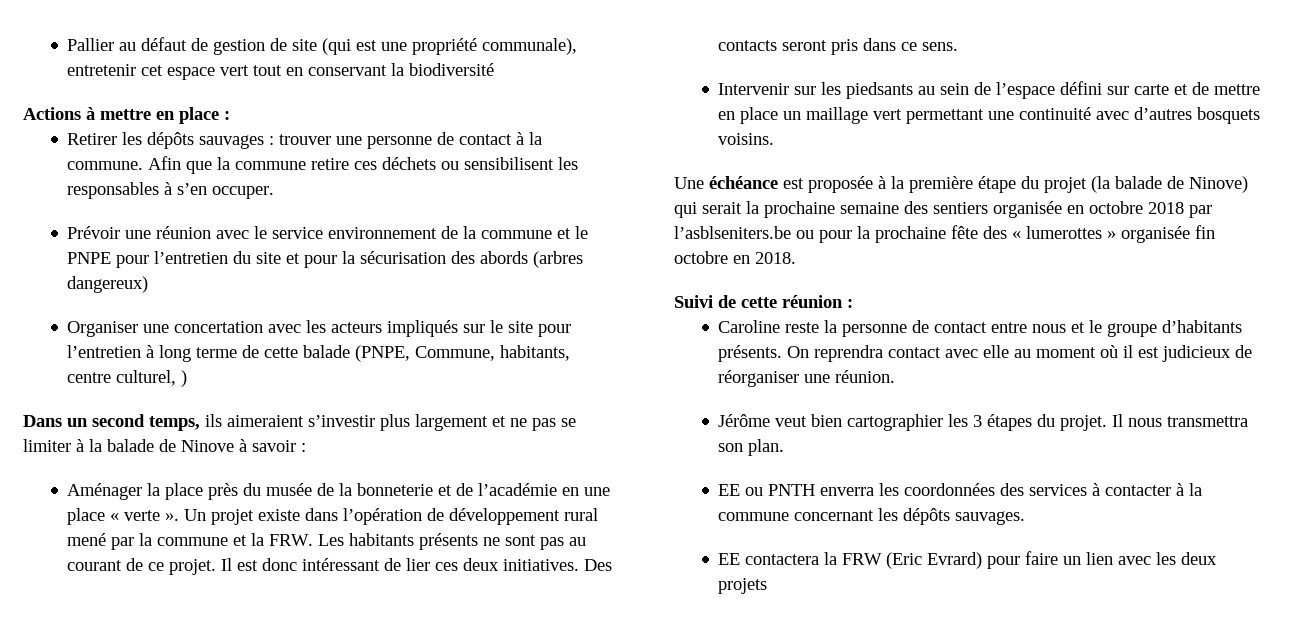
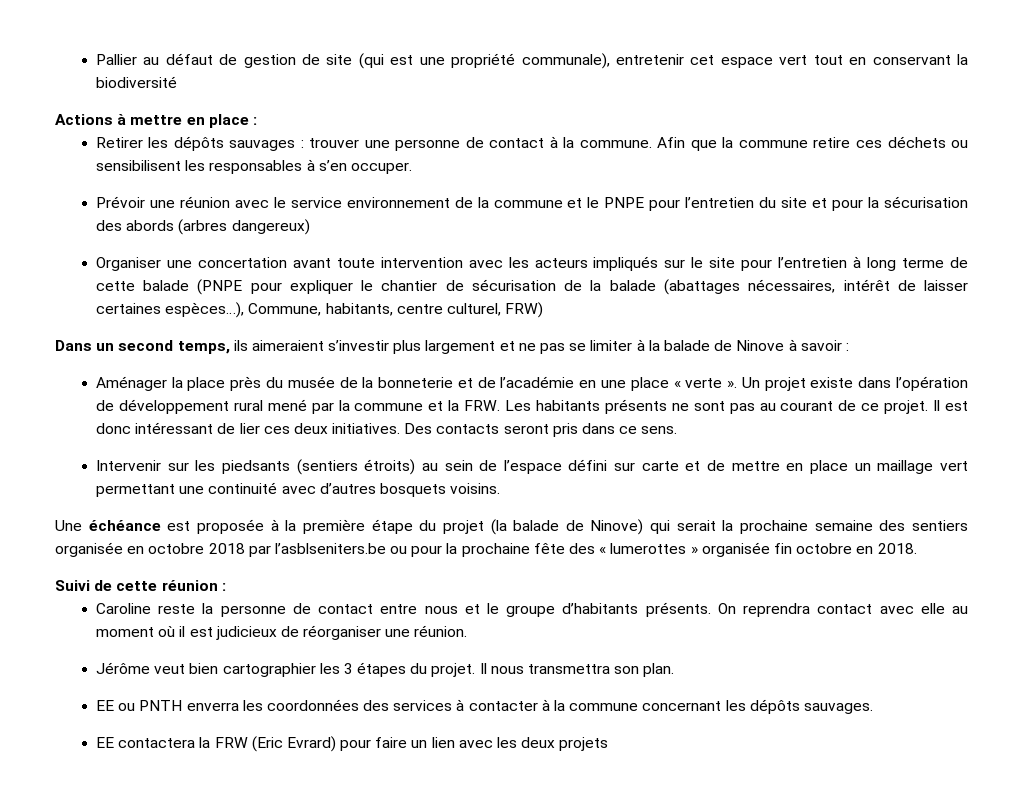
- Organiser une concertation avec les acteurs impliqués sur le site pour l’entretien à long terme de cette balade (PNPE, Commune, habitants, centre culturel, )
+ Organiser une concertation avant toute intervention avec les acteurs impliqués sur le site pour l’entretien à long terme de cette balade (PNPE pour expliquer le chantier de sécurisation de la balade (abattages nécessaires, intérêt de laisser certaines espèces…), Commune, habitants, centre culturel, FRW)
- Intervenir sur les piedsants au sein de l’espace défini sur carte et de mettre en place un maillage vert permettant une continuité avec d’autres bosquets voisins.
+ Intervenir sur les piedsants (sentiers étroits) au sein de l’espace défini sur carte et de mettre en place un maillage vert permettant une continuité avec d’autres bosquets voisins.

